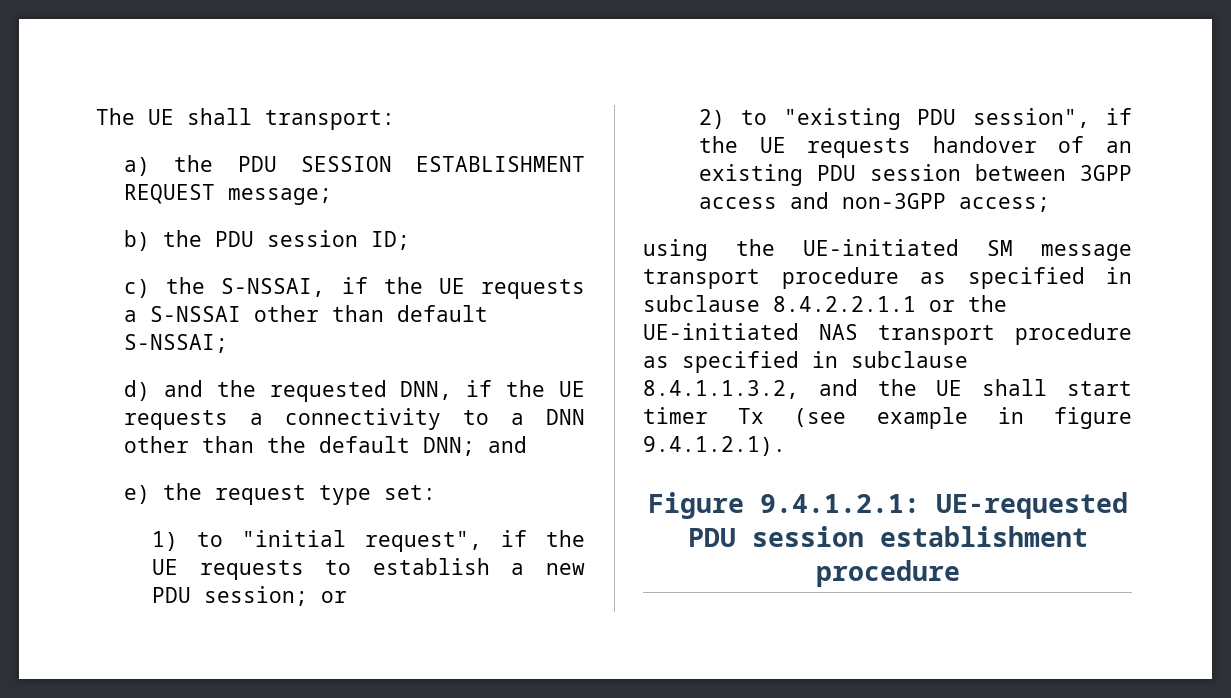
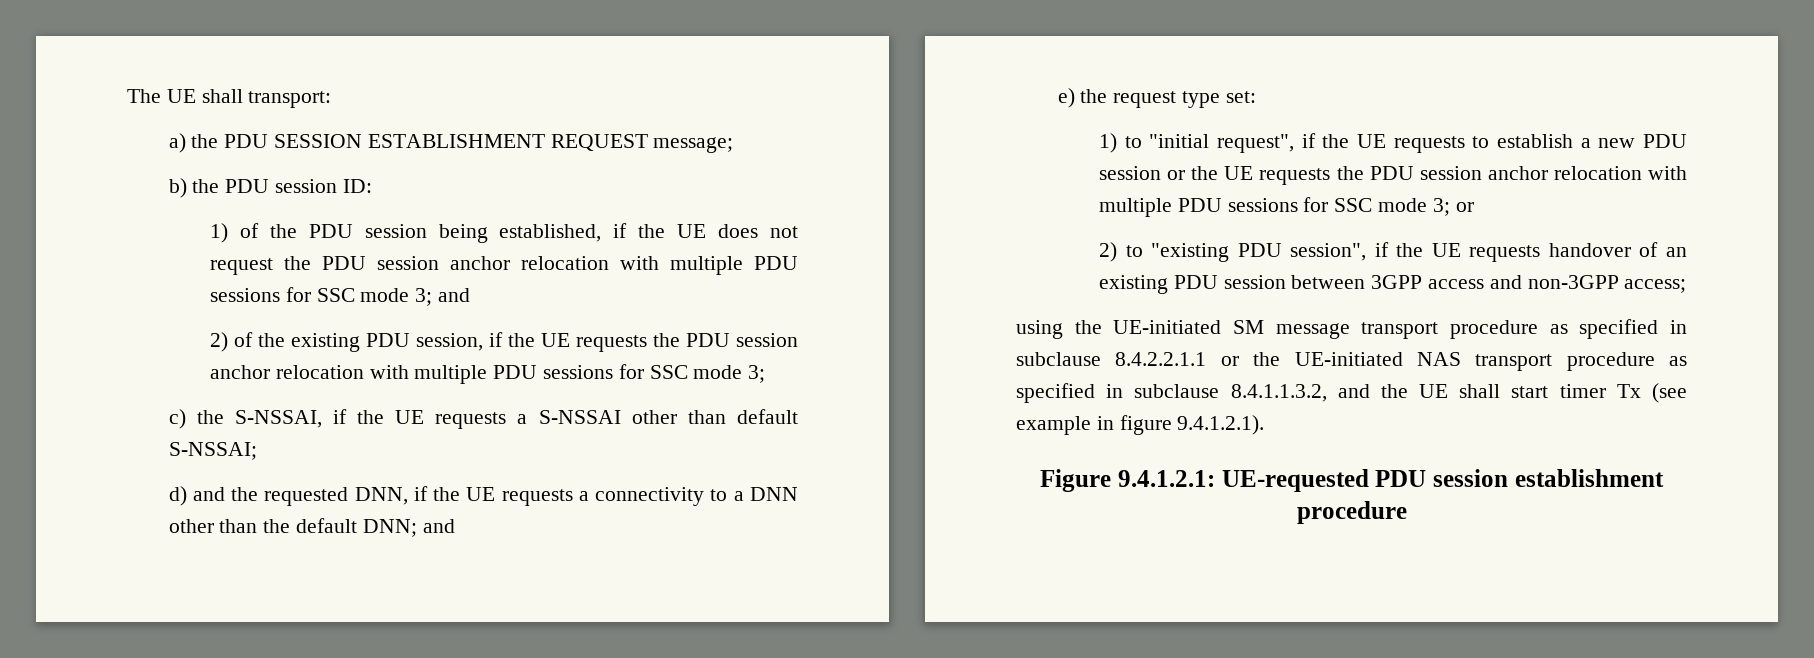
- b) the PDU session ID;
+ b) the PDU session ID:
+ 1) of the PDU session being established, if the UE does not request the PDU session anchor relocation with multiple PDU sessions for SSC mode 3; and
+ 2) of the existing PDU session, if the UE requests the PDU session anchor relocation with multiple PDU sessions for SSC mode 3;
- 1) to "initial request", if the UE requests to establish a new PDU session; or
+ 1) to "initial request", if the UE requests to establish a new PDU session or the UE requests the PDU session anchor relocation with multiple PDU sessions for SSC mode 3; or

